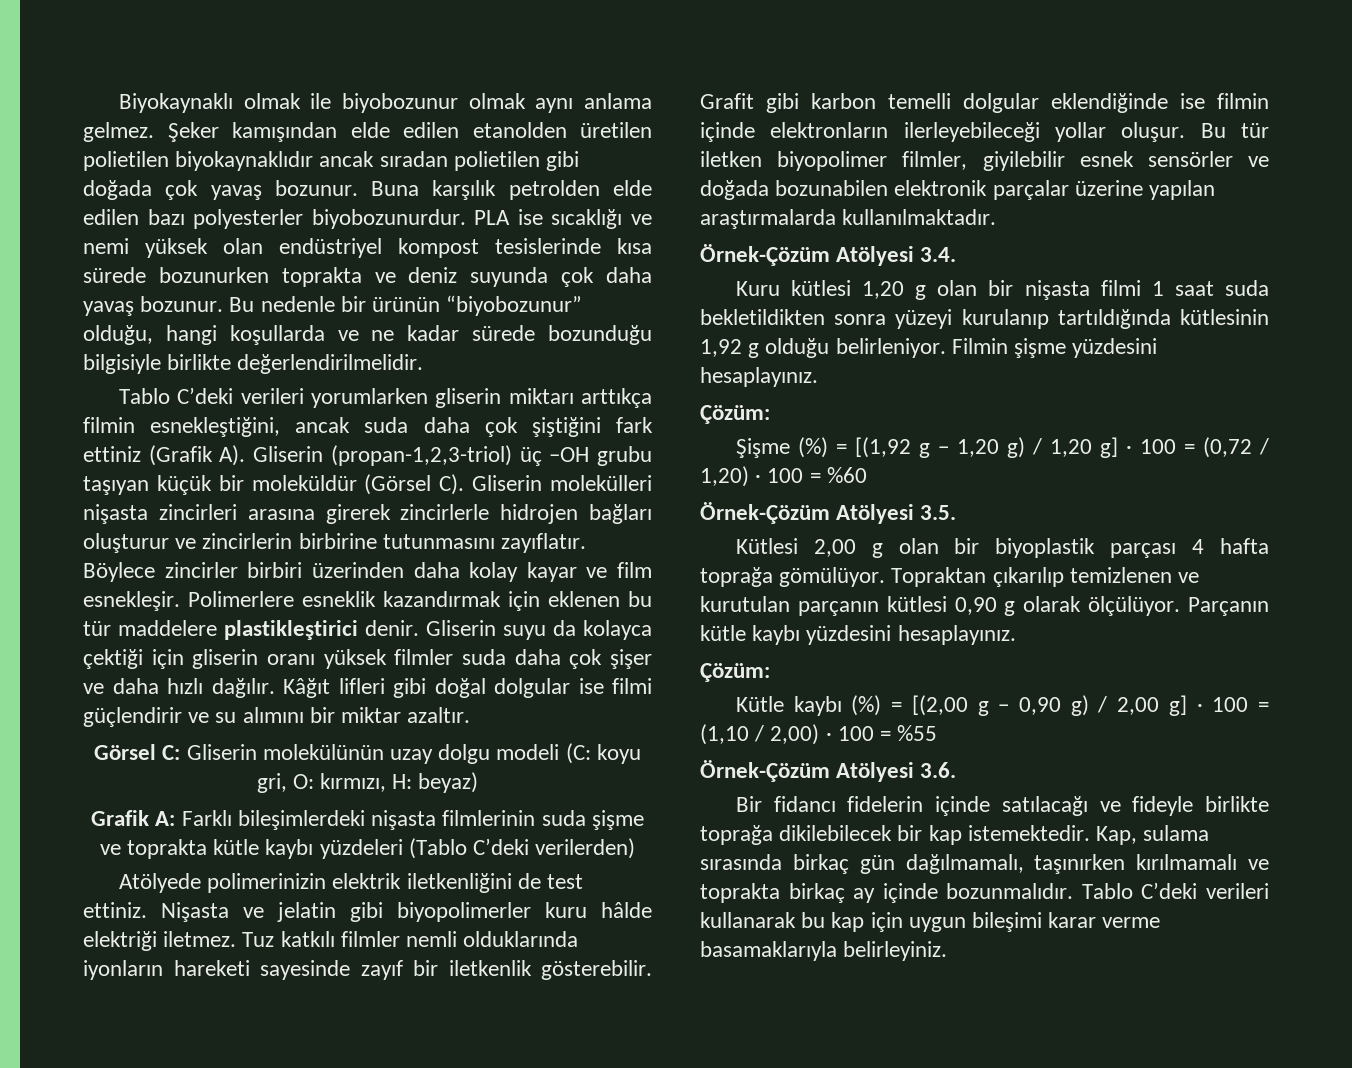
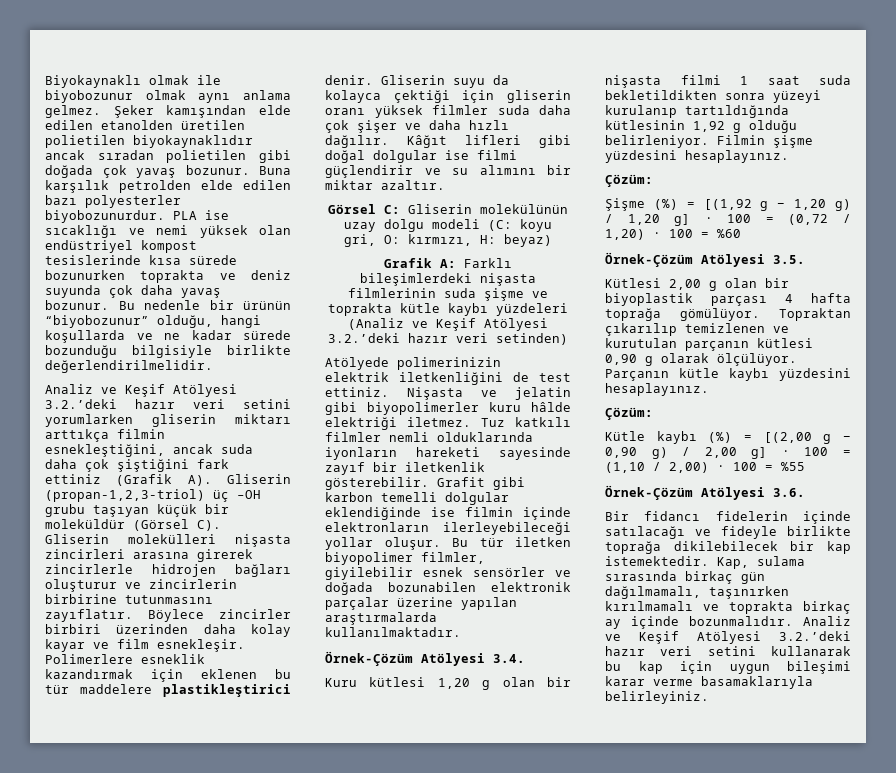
- Tablo C’deki verileri yorumlarken gliserin miktarı arttıkça filmin esnekleştiğini, ancak suda daha çok şiştiğini fark ettiniz (Grafik A). Gliserin (propan-1,2,3-triol) üç –OH grubu taşıyan küçük bir moleküldür (Görsel C). Gliserin molekülleri nişasta zincirleri arasına girerek zincirlerle hidrojen bağları oluşturur ve zincirlerin birbirine tutunmasını zayıflatır.
+ Analiz ve Keşif Atölyesi 3.2.’deki hazır veri setini yorumlarken gliserin miktarı arttıkça filmin esnekleştiğini, ancak suda daha çok şiştiğini fark ettiniz (Grafik A). Gliserin (propan-1,2,3-triol) üç –OH grubu taşıyan küçük bir moleküldür (Görsel C). Gliserin molekülleri nişasta zincirleri arasına girerek zincirlerle hidrojen bağları oluşturur ve zincirlerin birbirine tutunmasını zayıflatır.
- Grafik A: Farklı bileşimlerdeki nişasta filmlerinin suda şişme ve toprakta kütle kaybı yüzdeleri (Tablo C’deki verilerden)
+ Grafik A: Farklı bileşimlerdeki nişasta filmlerinin suda şişme ve toprakta kütle kaybı yüzdeleri (Analiz ve Keşif Atölyesi 3.2.’deki hazır veri setinden)
- Tablo C’deki verileri kullanarak bu kap için uygun bileşimi karar verme basamaklarıyla belirleyiniz.
+ Analiz ve Keşif Atölyesi 3.2.’deki hazır veri setini kullanarak bu kap için uygun bileşimi karar verme basamaklarıyla belirleyiniz.

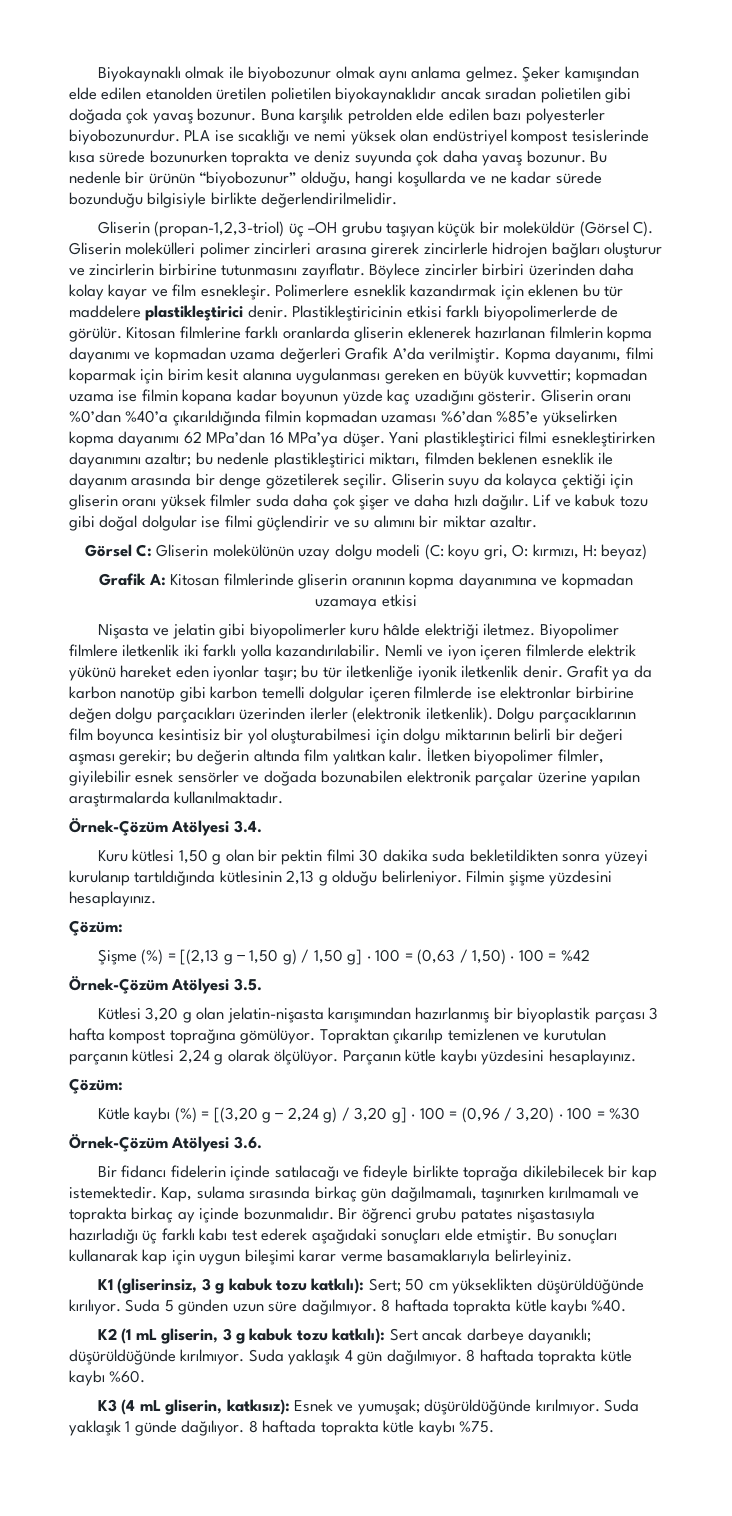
- Analiz ve Keşif Atölyesi 3.2.’deki hazır veri setini yorumlarken gliserin miktarı arttıkça filmin esnekleştiğini, ancak suda daha çok şiştiğini fark ettiniz (Grafik A). Gliserin (propan-1,2,3-triol) üç –OH grubu taşıyan küçük bir moleküldür (Görsel C). Gliserin molekülleri nişasta zincirleri arasına girerek zincirlerle hidrojen bağları oluşturur ve zincirlerin birbirine tutunmasını zayıflatır.
+ Gliserin (propan-1,2,3-triol) üç –OH grubu taşıyan küçük bir moleküldür (Görsel C). Gliserin molekülleri polimer zincirleri arasına girerek zincirlerle hidrojen bağları oluşturur ve zincirlerin birbirine tutunmasını zayıflatır.
+ Plastikleştiricinin etkisi farklı biyopolimerlerde de görülür. Kitosan filmlerine farklı oranlarda gliserin eklenerek hazırlanan filmlerin kopma dayanımı ve kopmadan uzama değerleri Grafik A’da verilmiştir. Kopma dayanımı, filmi koparmak için birim kesit alanına uygulanması gereken en büyük kuvvettir; kopmadan uzama ise filmin kopana kadar boyunun yüzde kaç uzadığını gösterir. Gliserin oranı %0’dan %40’a çıkarıldığında filmin kopmadan uzaması %6’dan %85’e yükselirken kopma dayanımı 62 MPa’dan 16 MPa’ya düşer. Yani plastikleştirici filmi esnekleştirirken dayanımını azaltır; bu nedenle plastikleştirici miktarı, filmden beklenen esneklik ile dayanım arasında bir denge gözetilerek seçilir.
- Kâğıt lifleri gibi doğal dolgular ise filmi güçlendirir ve su alımını bir miktar azaltır.
+ Lif ve kabuk tozu gibi doğal dolgular ise filmi güçlendirir ve su alımını bir miktar azaltır.
- Grafik A: Farklı bileşimlerdeki nişasta filmlerinin suda şişme ve toprakta kütle kaybı yüzdeleri (Analiz ve Keşif Atölyesi 3.2.’deki hazır veri setinden)
- Atölyede polimerinizin elektrik iletkenliğini de test ettiniz. Nişasta ve jelatin gibi biyopolimerler kuru hâlde elektriği iletmez.
+ Grafik A: Kitosan filmlerinde gliserin oranının kopma dayanımına ve kopmadan uzamaya etkisi
+ Nişasta ve jelatin gibi biyopolimerler kuru hâlde elektriği iletmez.
- Tuz katkılı filmler nemli olduklarında iyonların hareketi sayesinde zayıf bir iletkenlik gösterebilir. Grafit gibi karbon temelli dolgular eklendiğinde ise filmin içinde elektronların ilerleyebileceği yollar oluşur. Bu tür iletken biyopolimer filmler, giyilebilir esnek sensörler ve doğada bozunabilen elektronik parçalar üzerine yapılan araştırmalarda kullanılmaktadır.
+ Biyopolimer filmlere iletkenlik iki farklı yolla kazandırılabilir. Nemli ve iyon içeren filmlerde elektrik yükünü hareket eden iyonlar taşır; bu tür iletkenliğe iyonik iletkenlik denir. Grafit ya da karbon nanotüp gibi karbon temelli dolgular içeren filmlerde ise elektronlar birbirine değen dolgu parçacıkları üzerinden ilerler (elektronik iletkenlik). Dolgu parçacıklarının film boyunca kesintisiz bir yol oluşturabilmesi için dolgu miktarının belirli bir değeri aşması gerekir; bu değerin altında film yalıtkan kalır. İletken biyopolimer filmler, giyilebilir esnek sensörler ve doğada bozunabilen elektronik parçalar üzerine yapılan araştırmalarda kullanılmaktadır.
- Kuru kütlesi 1,20 g olan bir nişasta filmi 1 saat suda bekletildikten sonra yüzeyi kurulanıp tartıldığında kütlesinin 1,92 g olduğu belirleniyor.
+ Kuru kütlesi 1,50 g olan bir pektin filmi 30 dakika suda bekletildikten sonra yüzeyi kurulanıp tartıldığında kütlesinin 2,13 g olduğu belirleniyor.
- Şişme (%) = [(1,92 g − 1,20 g) / 1,20 g] · 100 = (0,72 / 1,20) · 100 = %60
+ Şişme (%) = [(2,13 g − 1,50 g) / 1,50 g] · 100 = (0,63 / 1,50) · 100 = %42
- Kütlesi 2,00 g olan bir biyoplastik parçası 4 hafta toprağa gömülüyor.
+ Kütlesi 3,20 g olan jelatin-nişasta karışımından hazırlanmış bir biyoplastik parçası 3 hafta kompost toprağına gömülüyor.
- Topraktan çıkarılıp temizlenen ve kurutulan parçanın kütlesi 0,90 g olarak ölçülüyor.
+ Topraktan çıkarılıp temizlenen ve kurutulan parçanın kütlesi 2,24 g olarak ölçülüyor.
- Kütle kaybı (%) = [(2,00 g − 0,90 g) / 2,00 g] · 100 = (1,10 / 2,00) · 100 = %55
+ Kütle kaybı (%) = [(3,20 g − 2,24 g) / 3,20 g] · 100 = (0,96 / 3,20) · 100 = %30
- Analiz ve Keşif Atölyesi 3.2.’deki hazır veri setini kullanarak bu kap için uygun bileşimi karar verme basamaklarıyla belirleyiniz.
+ Bir öğrenci grubu patates nişastasıyla hazırladığı üç farklı kabı test ederek aşağıdaki sonuçları elde etmiştir. Bu sonuçları kullanarak kap için uygun bileşimi karar verme basamaklarıyla belirleyiniz.
+ K1 (gliserinsiz, 3 g kabuk tozu katkılı): Sert; 50 cm yükseklikten düşürüldüğünde kırılıyor. Suda 5 günden uzun süre dağılmıyor. 8 haftada toprakta kütle kaybı %40.
+ K2 (1 mL gliserin, 3 g kabuk tozu katkılı): Sert ancak darbeye dayanıklı; düşürüldüğünde kırılmıyor. Suda yaklaşık 4 gün dağılmıyor. 8 haftada toprakta kütle kaybı %60.
+ K3 (4 mL gliserin, katkısız): Esnek ve yumuşak; düşürüldüğünde kırılmıyor. Suda yaklaşık 1 günde dağılıyor. 8 haftada toprakta kütle kaybı %75.

